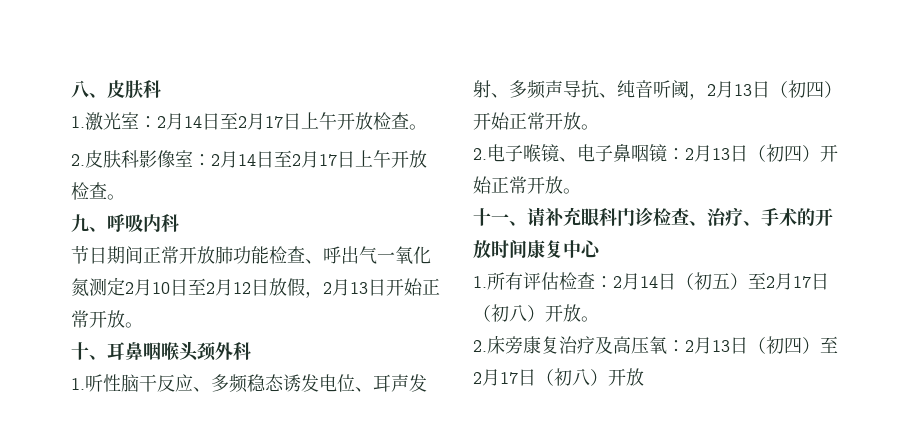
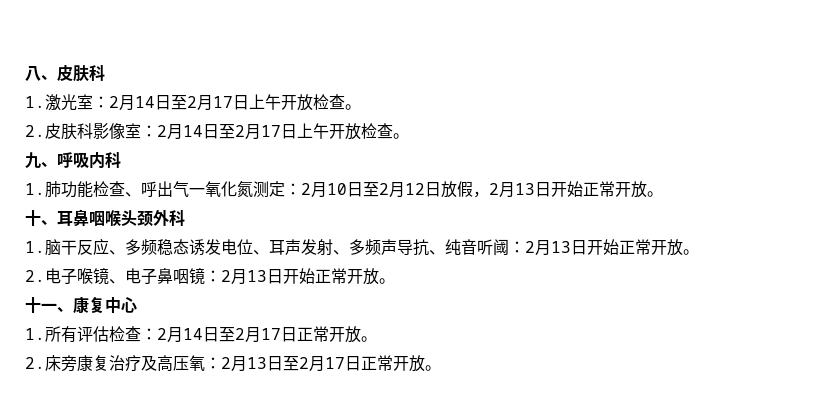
- 节日期间正常开放肺功能检查、呼出气一氧化氮测定2月10日至2月12日放假，2月13日开始正常开放。
+ 1.肺功能检查、呼出气一氧化氮测定：2月10日至2月12日放假，2月13日开始正常开放。
- 1.听性脑干反应、多频稳态诱发电位、耳声发射、多频声导抗、纯音听阈，2月13日（初四）开始正常开放。
+ 1.脑干反应、多频稳态诱发电位、耳声发射、多频声导抗、纯音听阈：2月13日开始正常开放。
- 2.电子喉镜、电子鼻咽镜：2月13日（初四）开始正常开放。
+ 2.电子喉镜、电子鼻咽镜：2月13日开始正常开放。
- 十一、请补充眼科门诊检查、治疗、手术的开放时间康复中心
+ 十一、康复中心
- 1.所有评估检查：2月14日（初五）至2月17日（初八）开放。
+ 1.所有评估检查：2月14日至2月17日正常开放。
- 2.床旁康复治疗及高压氧：2月13日（初四）至2月17日（初八）开放
+ 2.床旁康复治疗及高压氧：2月13日至2月17日正常开放。

